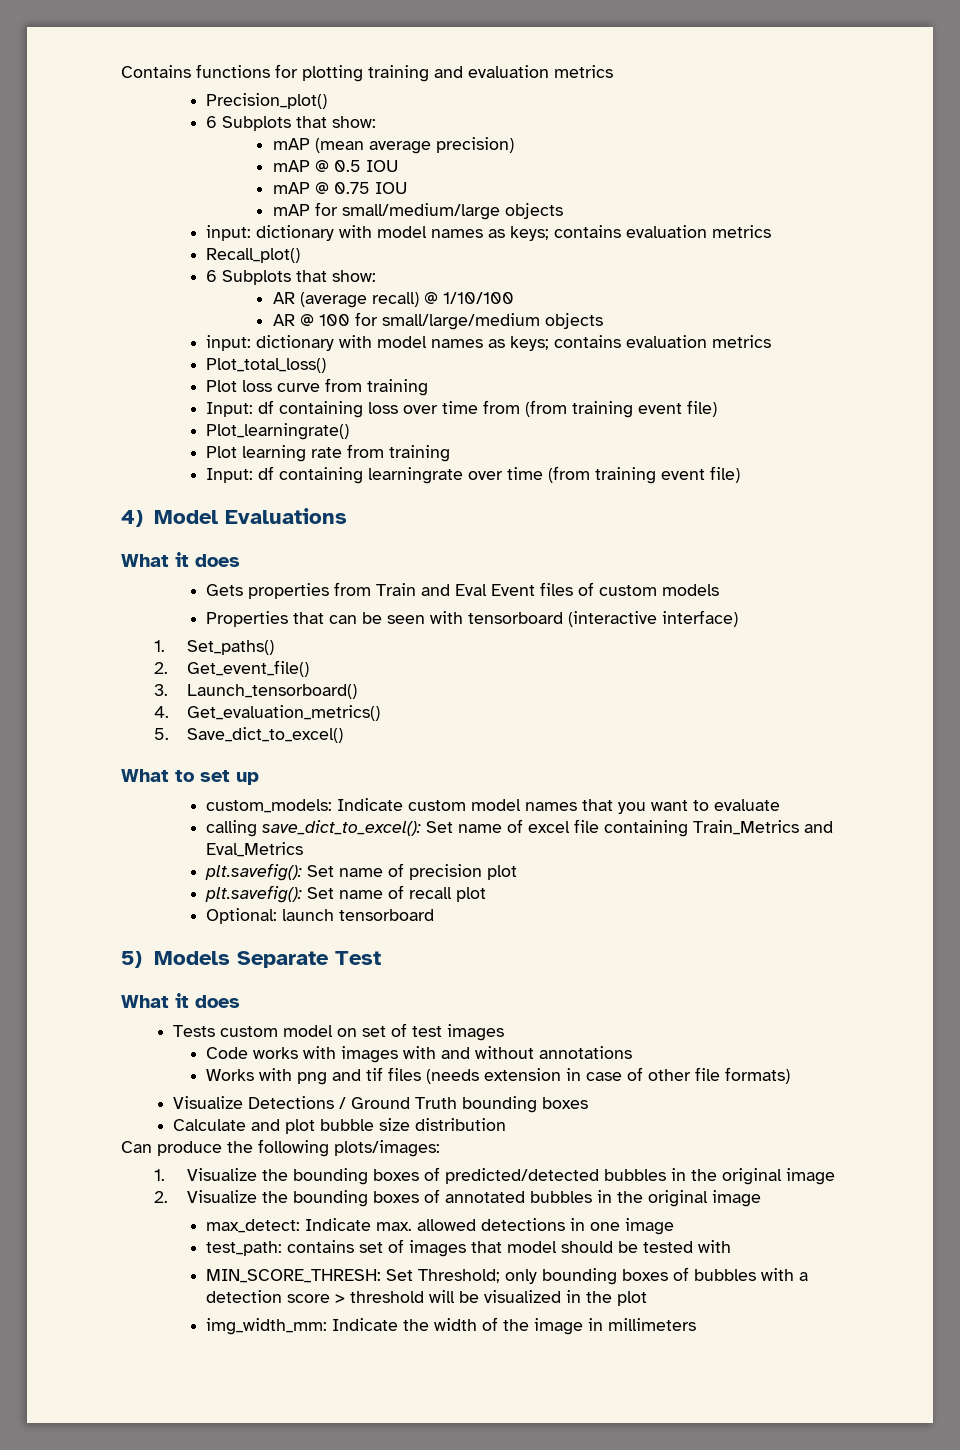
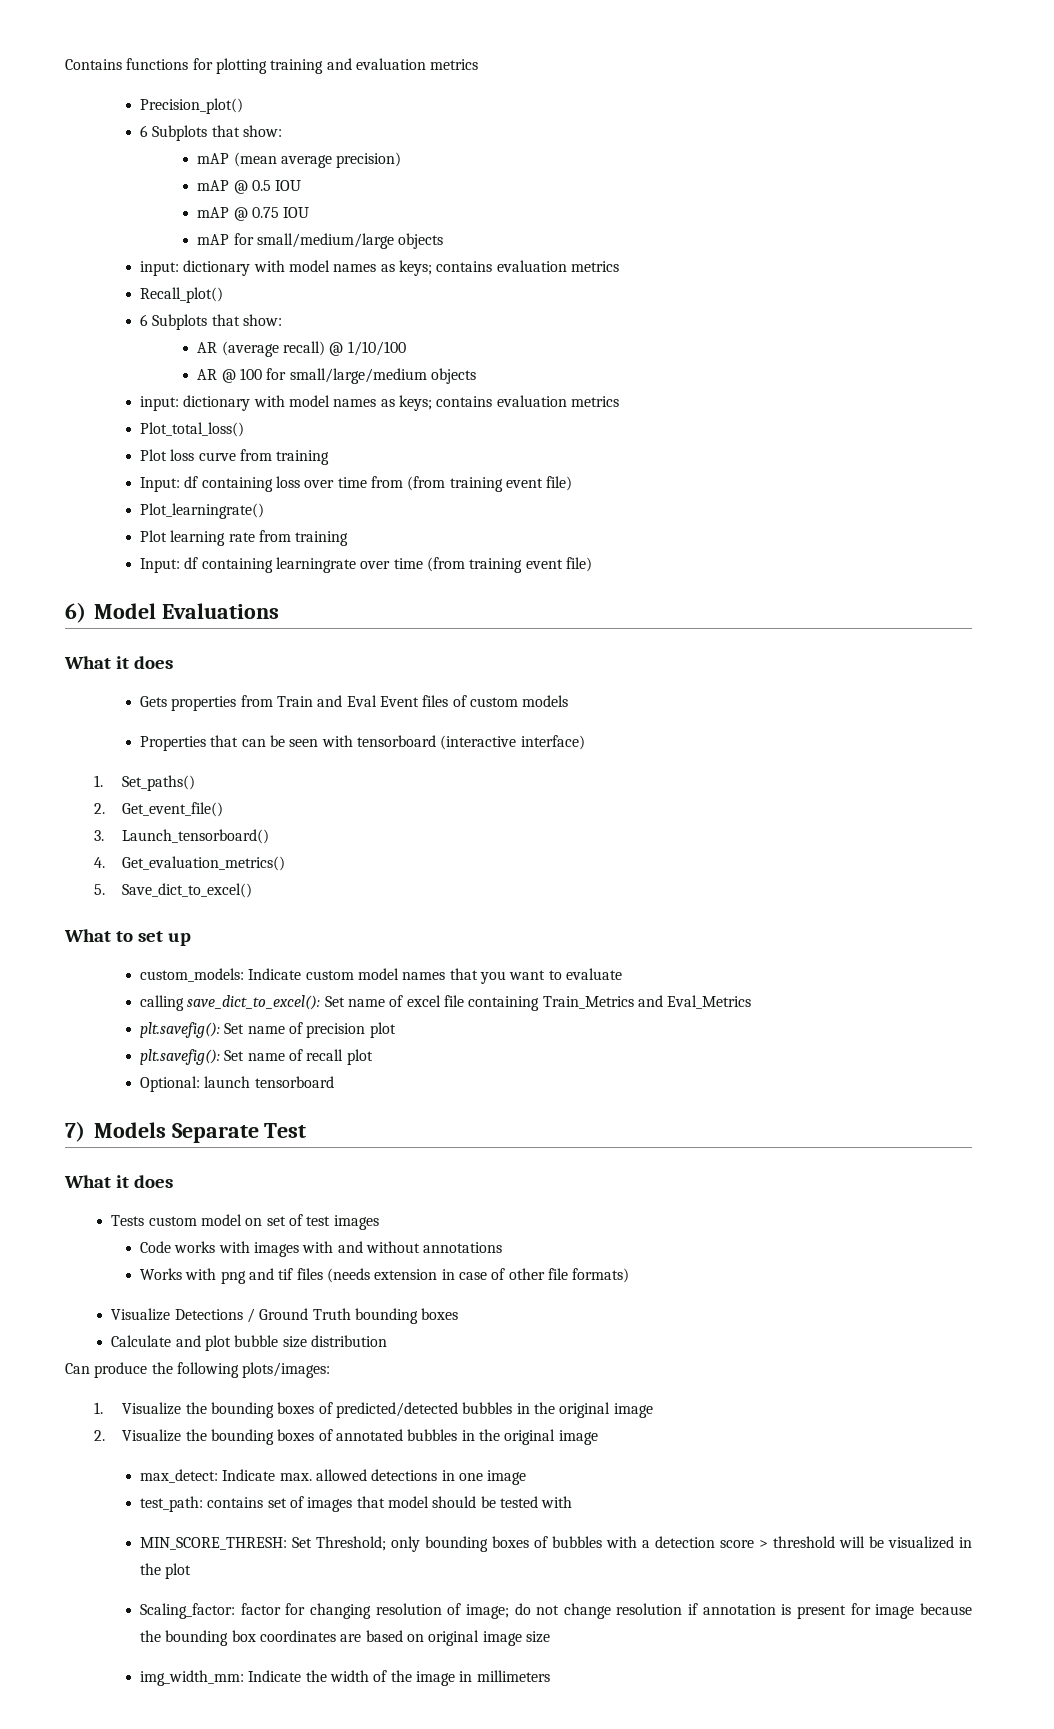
- 4) Model Evaluations
+ 6) Model Evaluations
- 5) Models Separate Test
+ 7) Models Separate Test
+ Scaling_factor: factor for changing resolution of image; do not change resolution if annotation is present for image because the bounding box coordinates are based on original image size

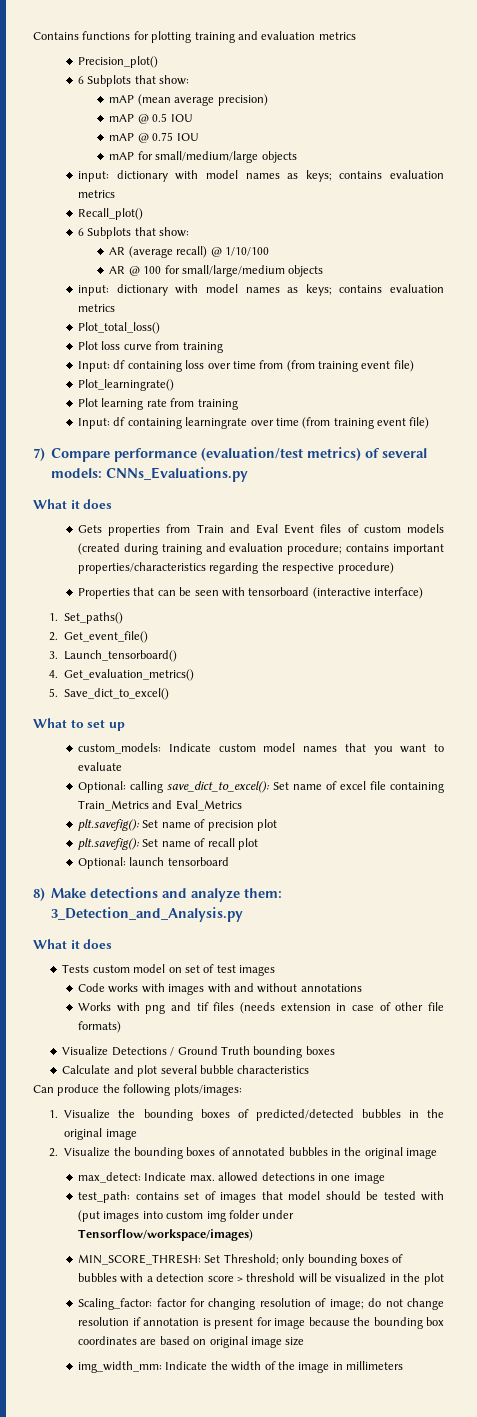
- 6) Model Evaluations
+ 7) Compare performance (evaluation/test metrics) of several models: CNNs_Evaluations.py
- Gets properties from Train and Eval Event files of custom models
+ Gets properties from Train and Eval Event files of custom models (created during training and evaluation procedure; contains important properties/characteristics regarding the respective procedure)
- calling save_dict_to_excel(): Set name of excel file containing Train_Metrics and Eval_Metrics
+ Optional: calling save_dict_to_excel(): Set name of excel file containing Train_Metrics and Eval_Metrics
- 7) Models Separate Test
+ 8) Make detections and analyze them: 3_Detection_and_Analysis.py
- Calculate and plot bubble size distribution
+ Calculate and plot several bubble characteristics
- test_path: contains set of images that model should be tested with
+ test_path: contains set of images that model should be tested with (put images into custom img folder under Tensorflow/workspace/images)

